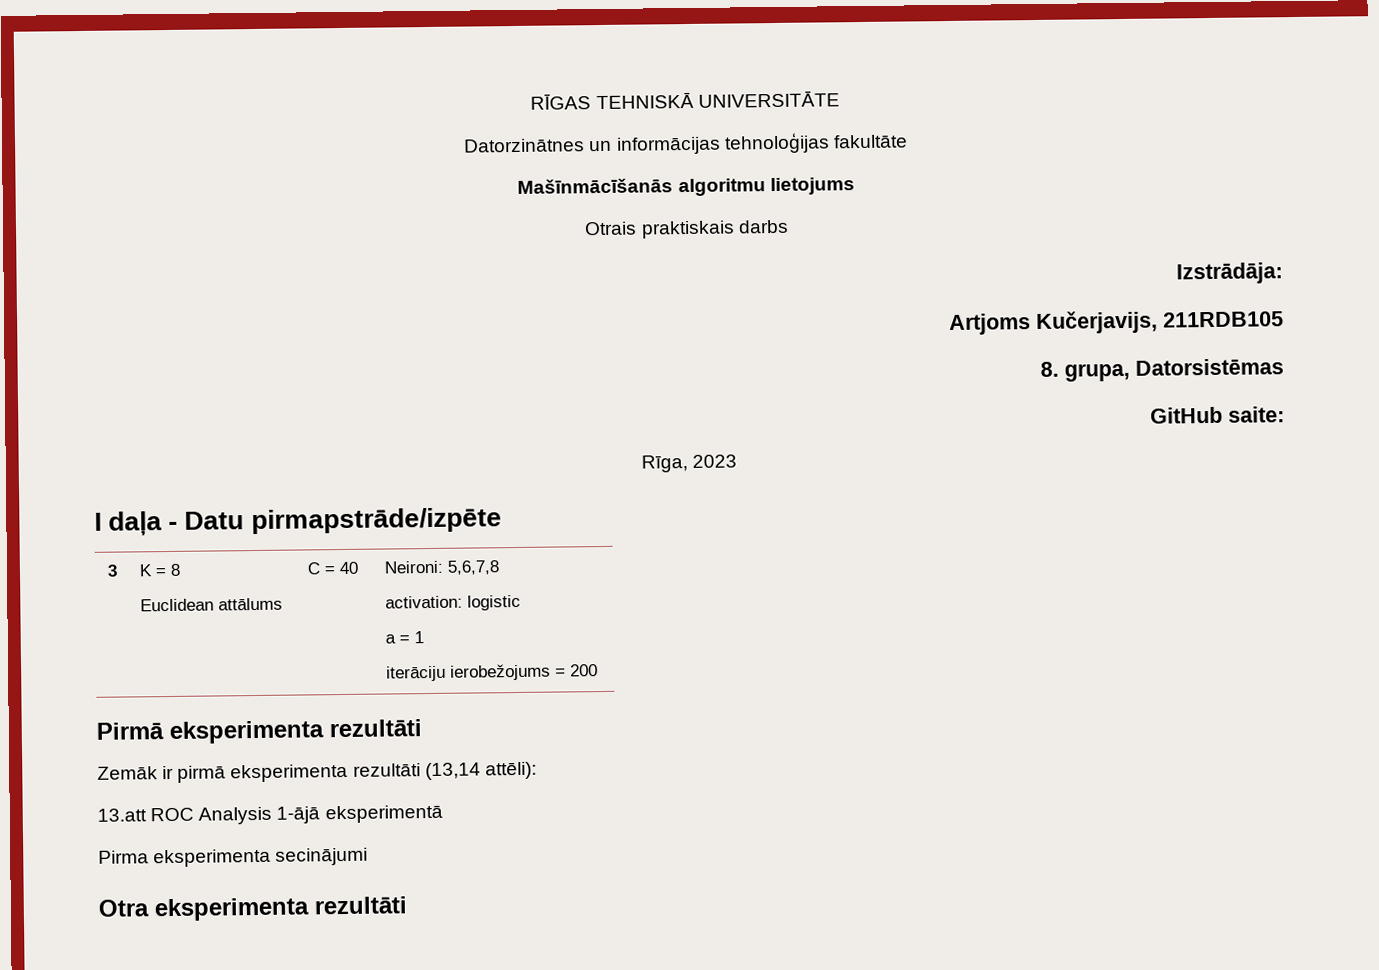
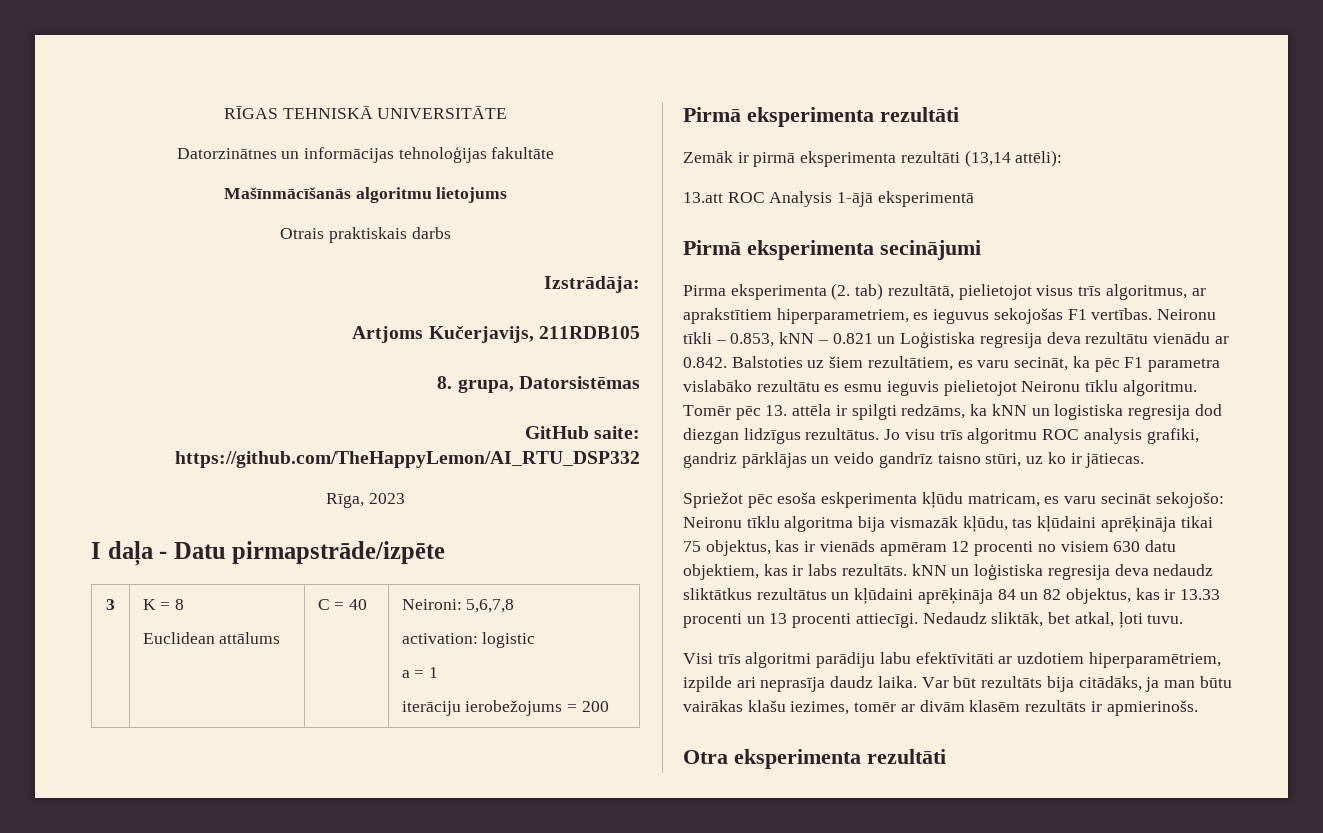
- GitHub saite:
+ GitHub saite: https://github.com/TheHappyLemon/AI_RTU_DSP332
+ Pirmā eksperimenta secinājumi
- Pirma eksperimenta secinājumi
+ Pirma eksperimenta (2. tab) rezultātā, pielietojot visus trīs algoritmus, ar aprakstītiem hiperparametriem, es ieguvus sekojošas F1 vertības. Neironu tīkli – 0.853, kNN – 0.821 un Loģistiska regresija deva rezultātu vienādu ar 0.842. Balstoties uz šiem rezultātiem, es varu secināt, ka pēc F1 parametra vislabāko rezultātu es esmu ieguvis pielietojot Neironu tīklu algoritmu. Tomēr pēc 13. attēla ir spilgti redzāms, ka kNN un logistiska regresija dod diezgan lidzīgus rezultātus. Jo visu trīs algoritmu ROC analysis grafiki, gandriz pārklājas un veido gandrīz taisno stūri, uz ko ir jātiecas.
+ Spriežot pēc esoša eskperimenta kļūdu matricam, es varu secināt sekojošo: Neironu tīklu algoritma bija vismazāk kļūdu, tas kļūdaini aprēķināja tikai 75 objektus, kas ir vienāds apmēram 12 procenti no visiem 630 datu objektiem, kas ir labs rezultāts. kNN un loģistiska regresija deva nedaudz sliktātkus rezultātus un kļūdaini aprēķināja 84 un 82 objektus, kas ir 13.33 procenti un 13 procenti attiecīgi. Nedaudz sliktāk, bet atkal, ļoti tuvu.
+ Visi trīs algoritmi parādiju labu efektīvitāti ar uzdotiem hiperparamētriem, izpilde ari neprasīja daudz laika. Var būt rezultāts bija citādāks, ja man būtu vairākas klašu iezimes, tomēr ar divām klasēm rezultāts ir apmierinošs.

